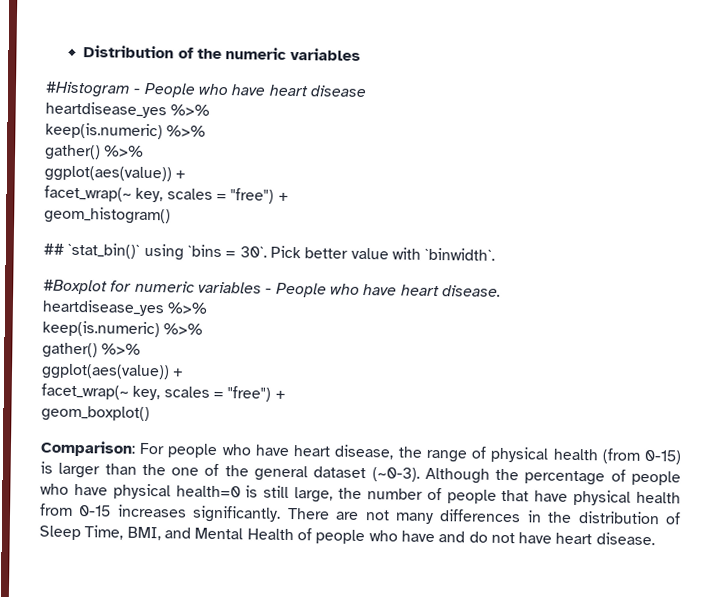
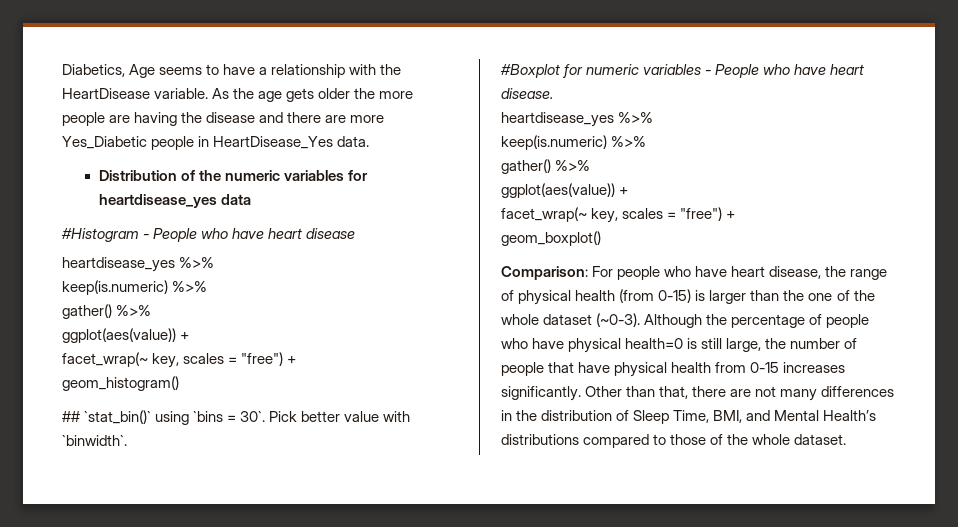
+ Diabetics, Age seems to have a relationship with the HeartDisease variable. As the age gets older the more people are having the disease and there are more Yes_Diabetic people in HeartDisease_Yes data.
- Distribution of the numeric variables
+ Distribution of the numeric variables for heartdisease_yes data
- Comparison: For people who have heart disease, the range of physical health (from 0-15) is larger than the one of the general dataset (~0-3).
+ Comparison: For people who have heart disease, the range of physical health (from 0-15) is larger than the one of the whole dataset (~0-3).
- There are not many differences in the distribution of Sleep Time, BMI, and Mental Health of people who have and do not have heart disease.
+ Other than that, there are not many differences in the distribution of Sleep Time, BMI, and Mental Health’s distributions compared to those of the whole dataset.

